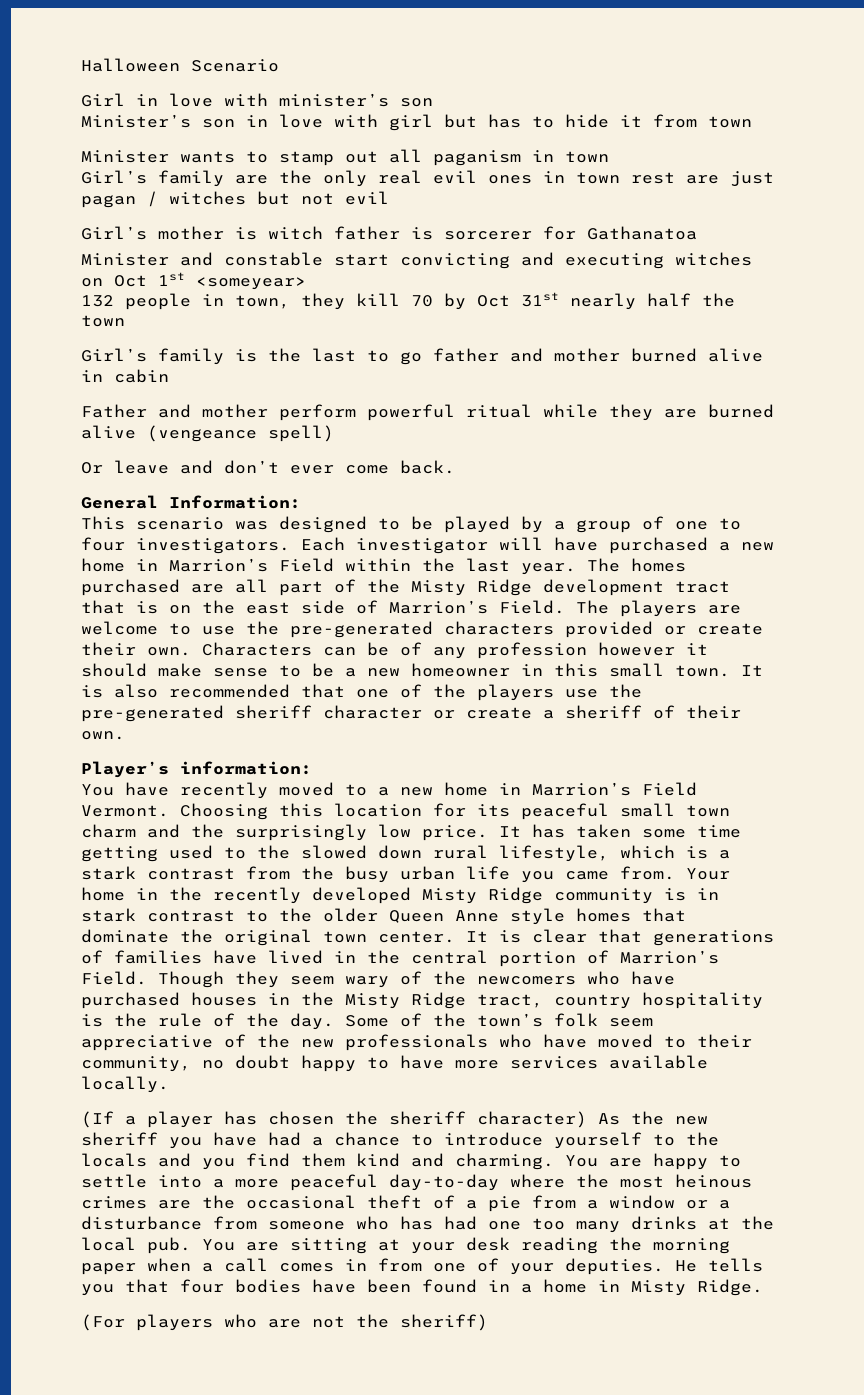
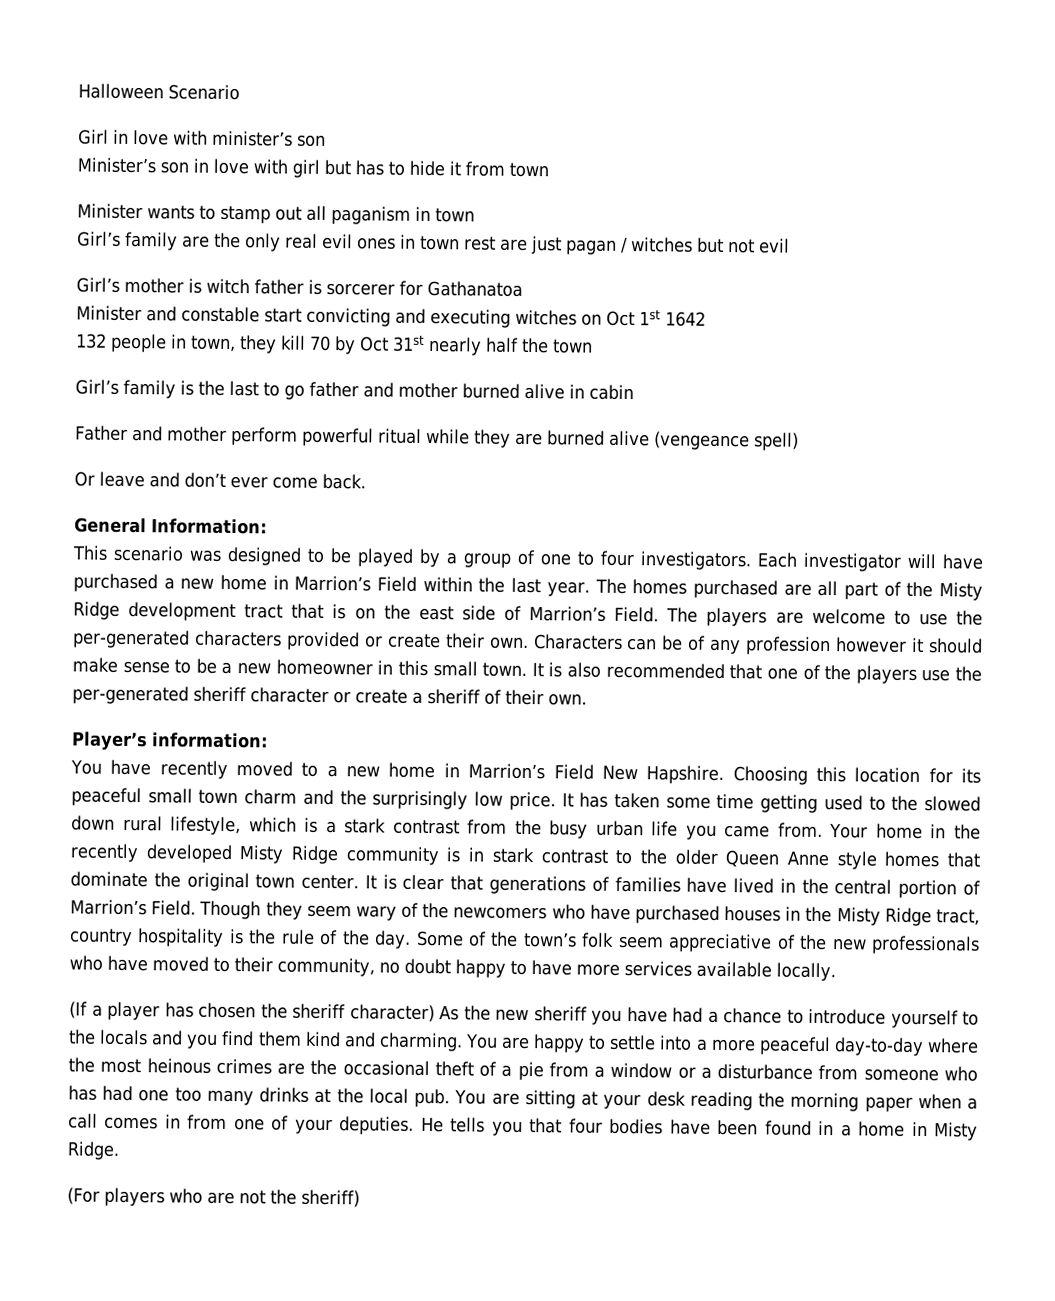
- Minister and constable start convicting and executing witches on Oct 1st <someyear>
+ Minister and constable start convicting and executing witches on Oct 1st 1642
- The players are welcome to use the pre-generated characters provided or create their own.
+ The players are welcome to use the per-generated characters provided or create their own.
- It is also recommended that one of the players use the pre-generated sheriff character or create a sheriff of their own.
+ It is also recommended that one of the players use the per-generated sheriff character or create a sheriff of their own.
- You have recently moved to a new home in Marrion’s Field Vermont.
+ You have recently moved to a new home in Marrion’s Field New Hapshire.

